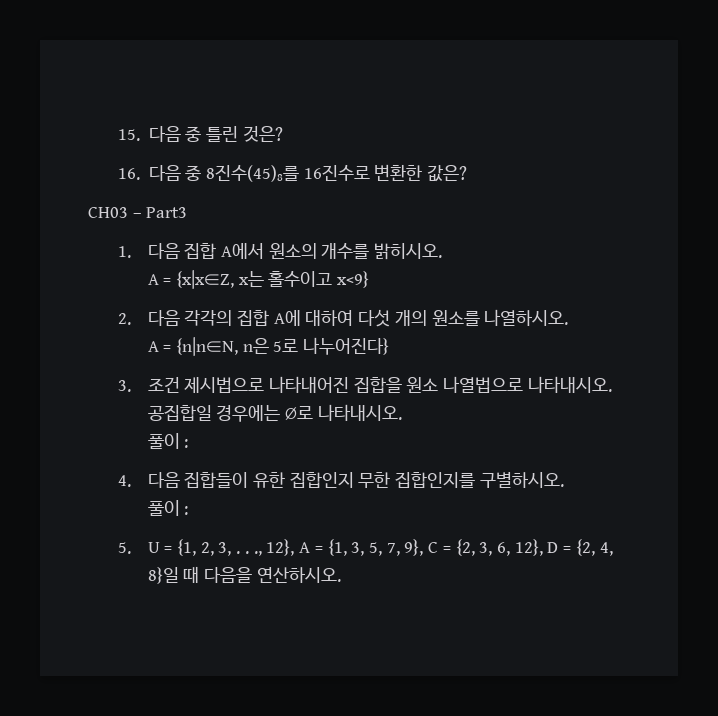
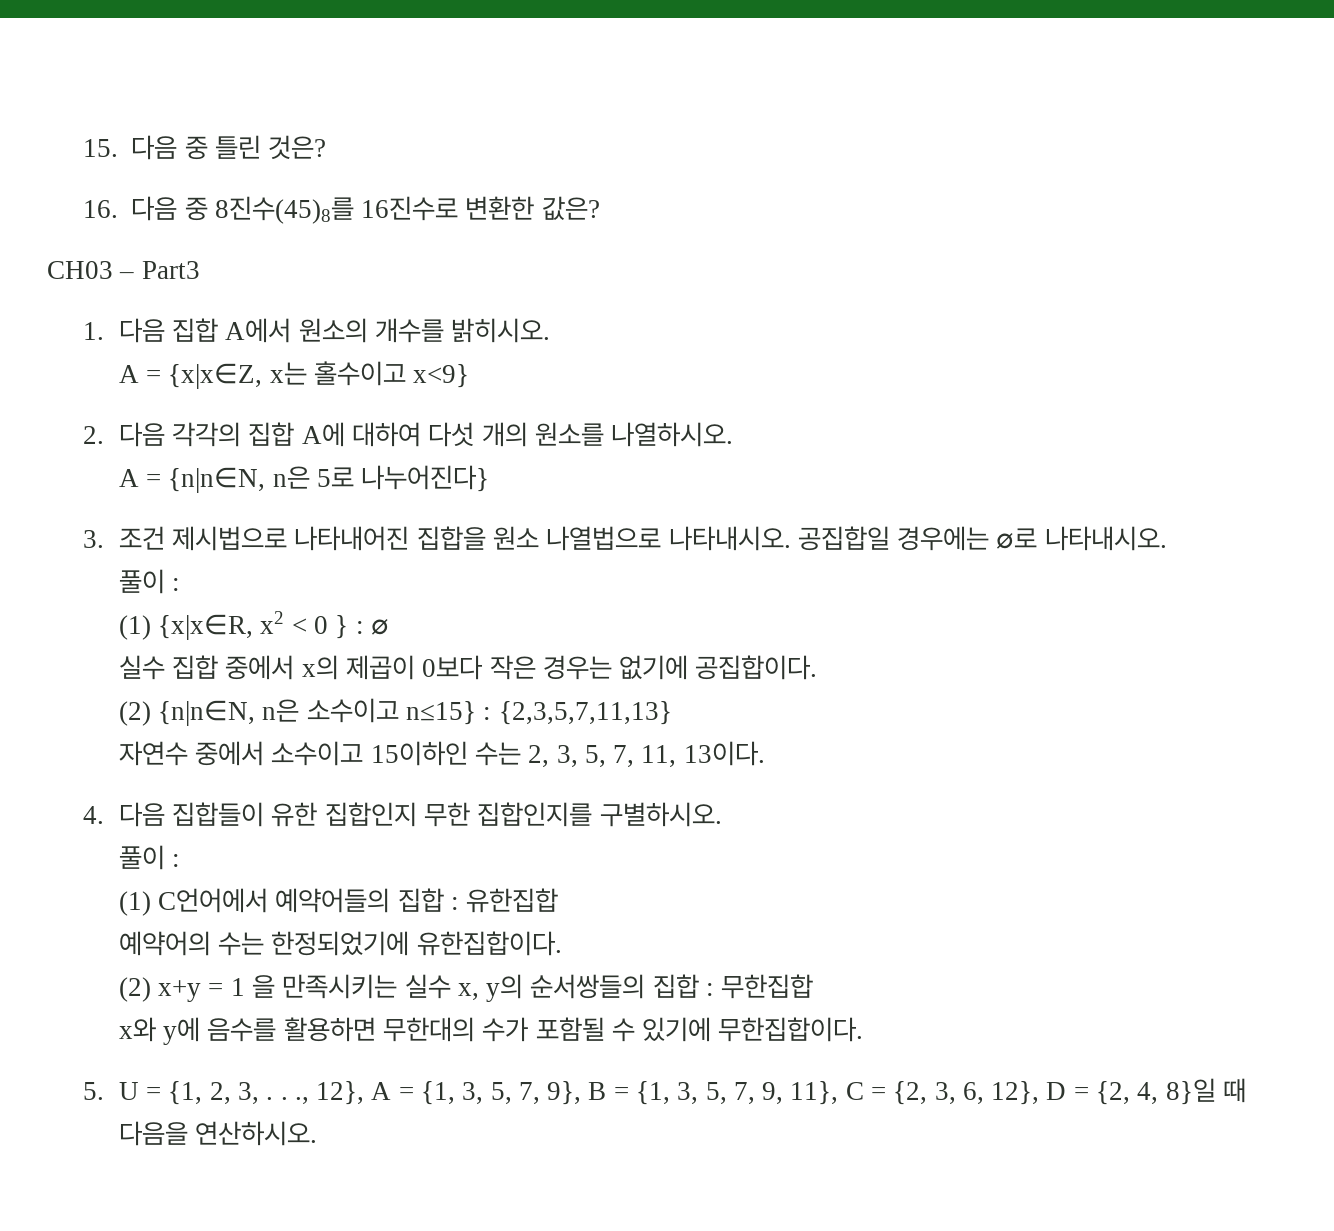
+ (1) {x|x∈R, x2 < 0 } : ∅
+ 실수 집합 중에서 x의 제곱이 0보다 작은 경우는 없기에 공집합이다.
+ (2) {n|n∈N, n은 소수이고 n≤15} : {2,3,5,7,11,13}
+ 자연수 중에서 소수이고 15이하인 수는 2, 3, 5, 7, 11, 13이다.
+ (1) C언어에서 예약어들의 집합 : 유한집합
+ 예약어의 수는 한정되었기에 유한집합이다.
+ (2) x+y = 1 을 만족시키는 실수 x, y의 순서쌍들의 집합 : 무한집합
+ x와 y에 음수를 활용하면 무한대의 수가 포함될 수 있기에 무한집합이다.
- 5. U = {1, 2, 3, . . ., 12}, A = {1, 3, 5, 7, 9}, C = {2, 3, 6, 12}, D = {2, 4, 8}일 때 다음을 연산하시오.
+ 5. U = {1, 2, 3, . . ., 12}, A = {1, 3, 5, 7, 9}, B = {1, 3, 5, 7, 9, 11}, C = {2, 3, 6, 12}, D = {2, 4, 8}일 때 다음을 연산하시오.

